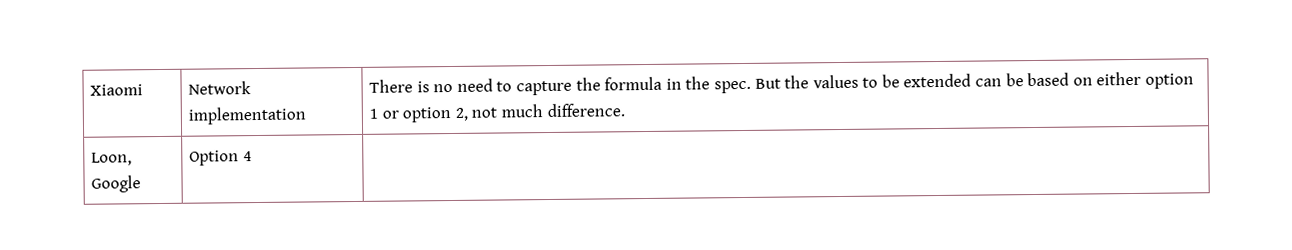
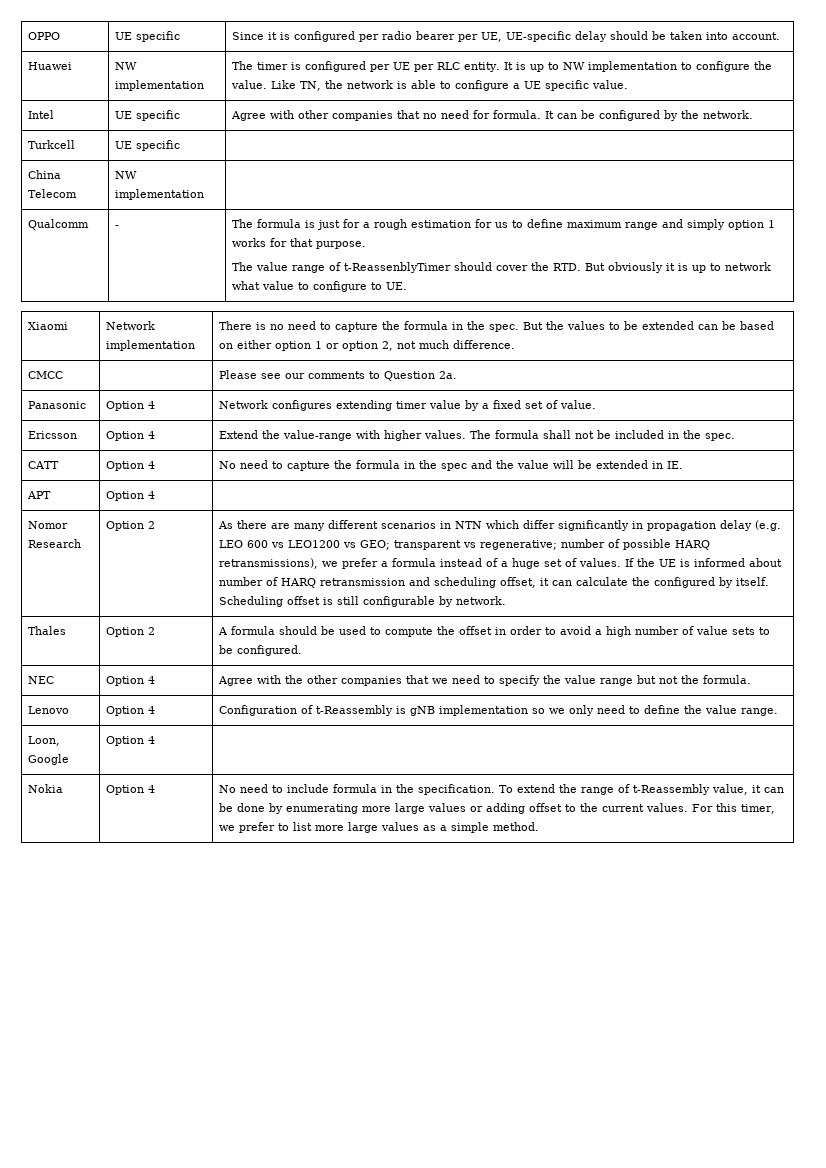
+ OPPO | UE specific | Since it is configured per radio bearer per UE, UE-specific delay should be taken into account.
+ Huawei | NW implementation | The timer is configured per UE per RLC entity. It is up to NW implementation to configure the value. Like TN, the network is able to configure a UE specific value.
+ Intel | UE specific | Agree with other companies that no need for formula. It can be configured by the network.
+ Turkcell | UE specific |
+ China Telecom | NW implementation |
+ Qualcomm | - | The formula is just for a rough estimation for us to define maximum range and simply option 1 works for that purpose.
+ The value range of t-ReassenblyTimer should cover the RTD. But obviously it is up to network what value to configure to UE.
+ CMCC | | Please see our comments to Question 2a.
+ Panasonic | Option 4 | Network configures extending timer value by a fixed set of value.
+ Ericsson | Option 4 | Extend the value-range with higher values. The formula shall not be included in the spec.
+ CATT | Option 4 | No need to capture the formula in the spec and the value will be extended in IE.
+ APT | Option 4 |
+ Nomor Research | Option 2 | As there are many different scenarios in NTN which differ significantly in propagation delay (e.g. LEO 600 vs LEO1200 vs GEO; transparent vs regenerative; number of possible HARQ retransmissions), we prefer a formula instead of a huge set of values. If the UE is informed about number of HARQ retransmission and scheduling offset, it can calculate the configured by itself. Scheduling offset is still configurable by network.
+ Thales | Option 2 | A formula should be used to compute the offset in order to avoid a high number of value sets to be configured.
+ NEC | Option 4 | Agree with the other companies that we need to specify the value range but not the formula.
+ Lenovo | Option 4 | Configuration of t-Reassembly is gNB implementation so we only need to define the value range.
  Loon, Google | Option 4 |
+ Nokia | Option 4 | No need to include formula in the specification. To extend the range of t-Reassembly value, it can be done by enumerating more large values or adding offset to the current values. For this timer, we prefer to list more large values as a simple method.

